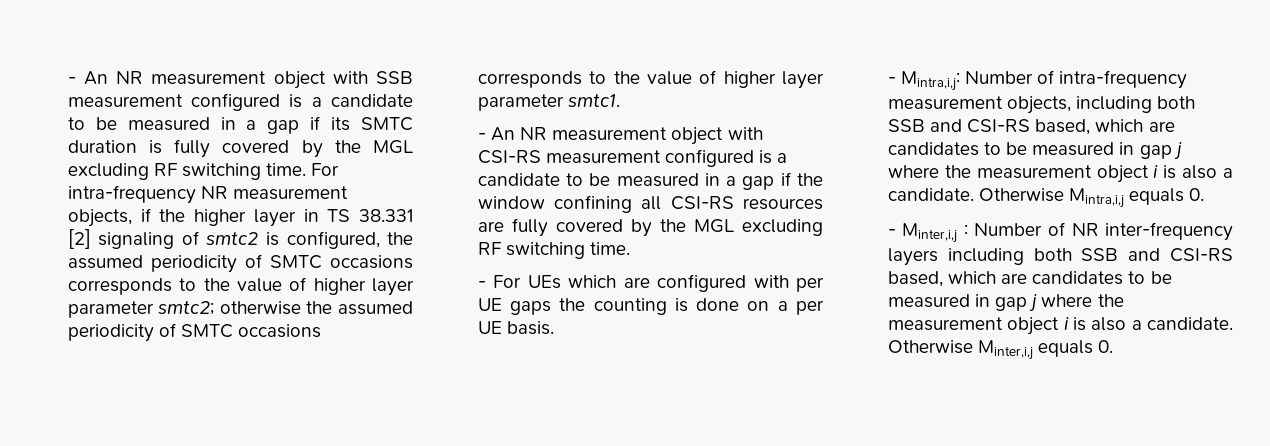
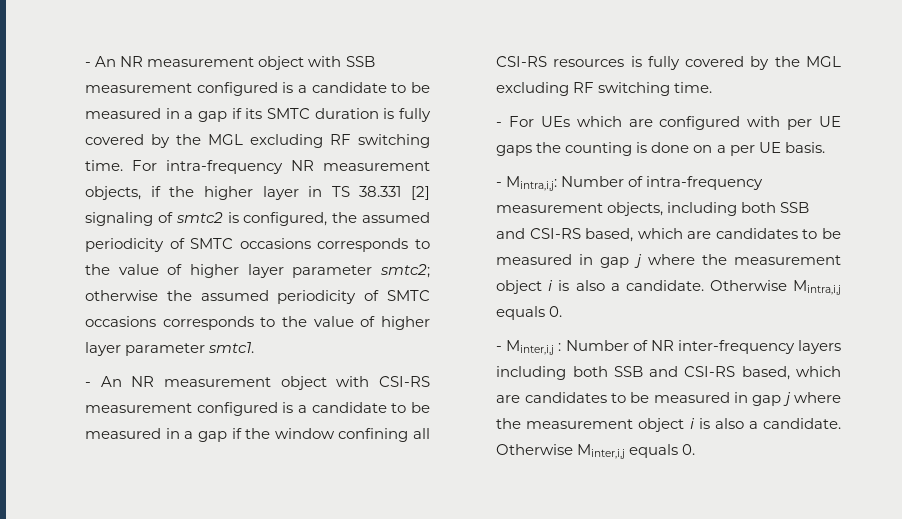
- - An NR measurement object with CSI-RS measurement configured is a candidate to be measured in a gap if the window confining all CSI-RS resources are fully covered by the MGL excluding RF switching time.
+ - An NR measurement object with CSI-RS measurement configured is a candidate to be measured in a gap if the window confining all CSI-RS resources is fully covered by the MGL excluding RF switching time.

